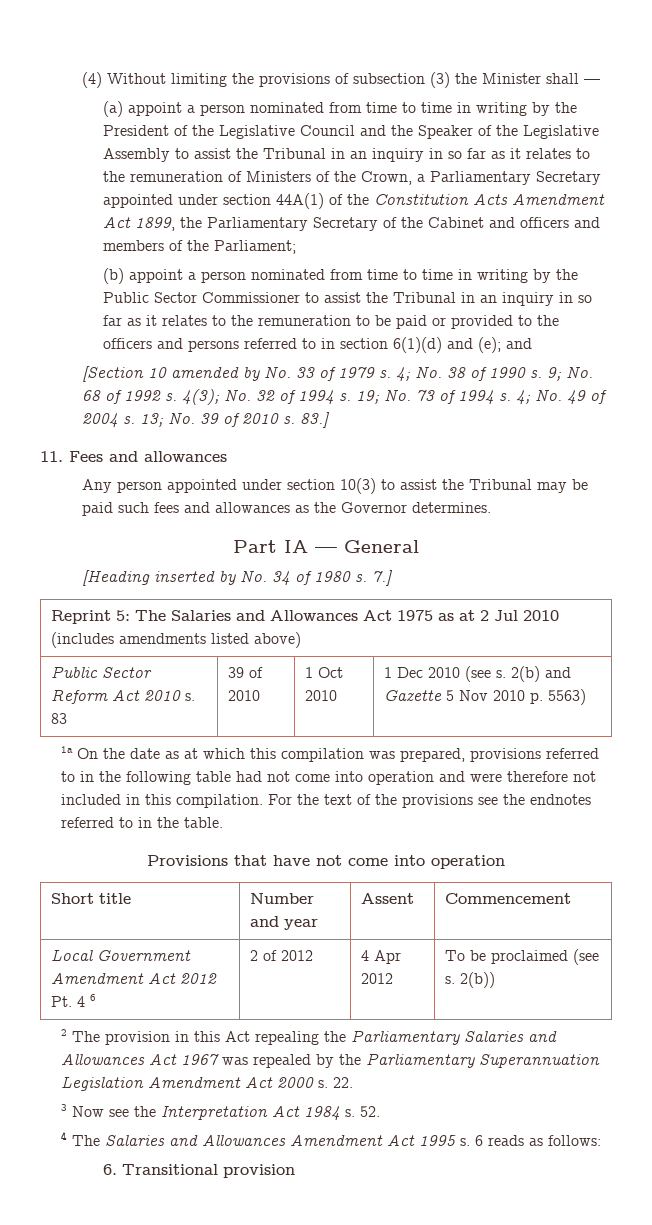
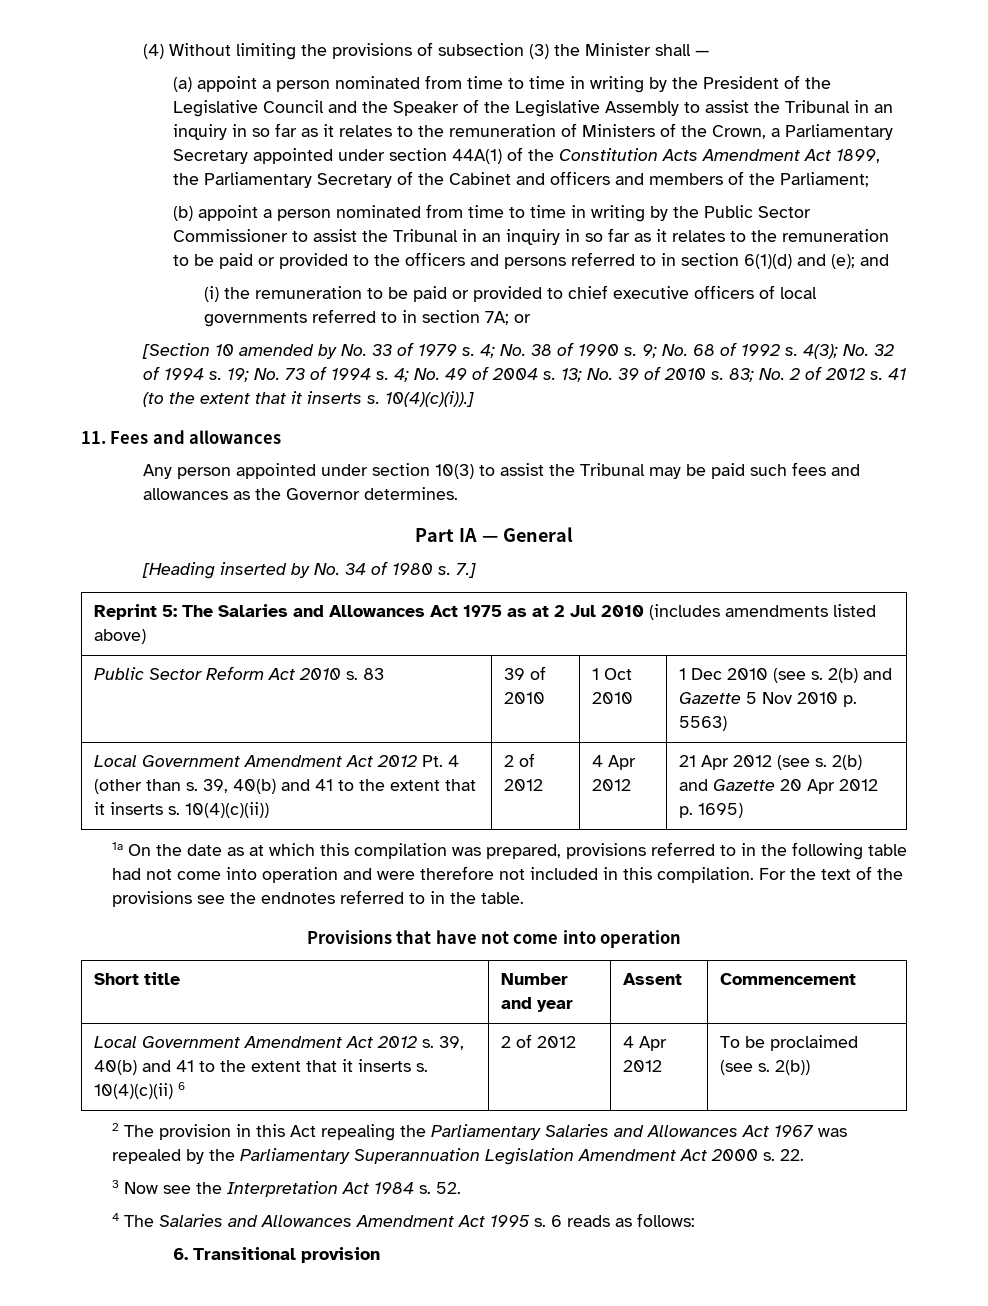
+ (i) the remuneration to be paid or provided to chief executive officers of local governments referred to in section 7A; or
- 83.]
+ 83; No. 2 of 2012 s. 41 (to the extent that it inserts s. 10(4)(c)(i)).]
+ Local Government Amendment Act 2012 Pt. 4 (other than s. 39, 40(b) and 41 to the extent that it inserts s. 10(4)(c)(ii)) | 2 of 2012 | 4 Apr 2012 | 21 Apr 2012 (see s. 2(b) and Gazette 20 Apr 2012 p. 1695)
- Local Government Amendment Act 2012 Pt. 4 6 | 2 of 2012 | 4 Apr 2012 | To be proclaimed (see s. 2(b))
+ Local Government Amendment Act 2012 s. 39, 40(b) and 41 to the extent that it inserts s. 10(4)(c)(ii) 6 | 2 of 2012 | 4 Apr 2012 | To be proclaimed (see s. 2(b))

